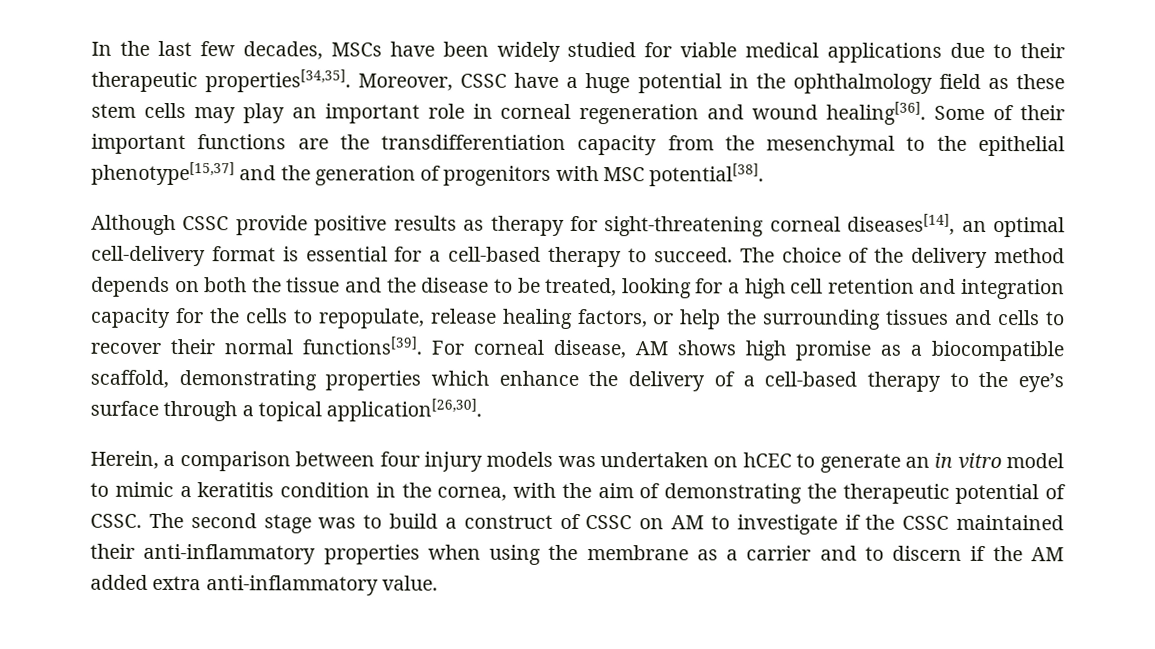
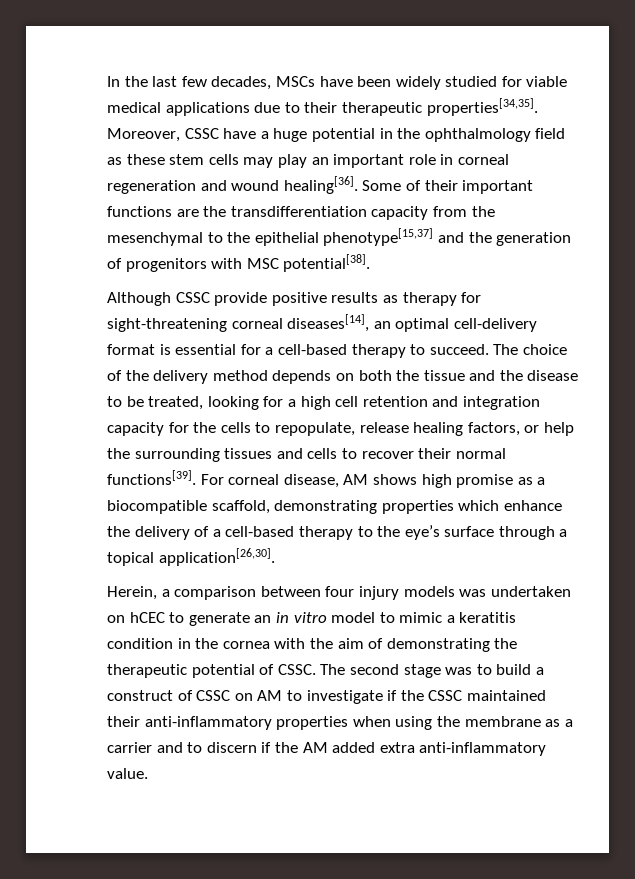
- Herein, a comparison between four injury models was undertaken on hCEC to generate an in vitro model to mimic a keratitis condition in the cornea, with the aim of demonstrating the therapeutic potential of CSSC.
+ Herein, a comparison between four injury models was undertaken on hCEC to generate an in vitro model to mimic a keratitis condition in the cornea with the aim of demonstrating the therapeutic potential of CSSC.

